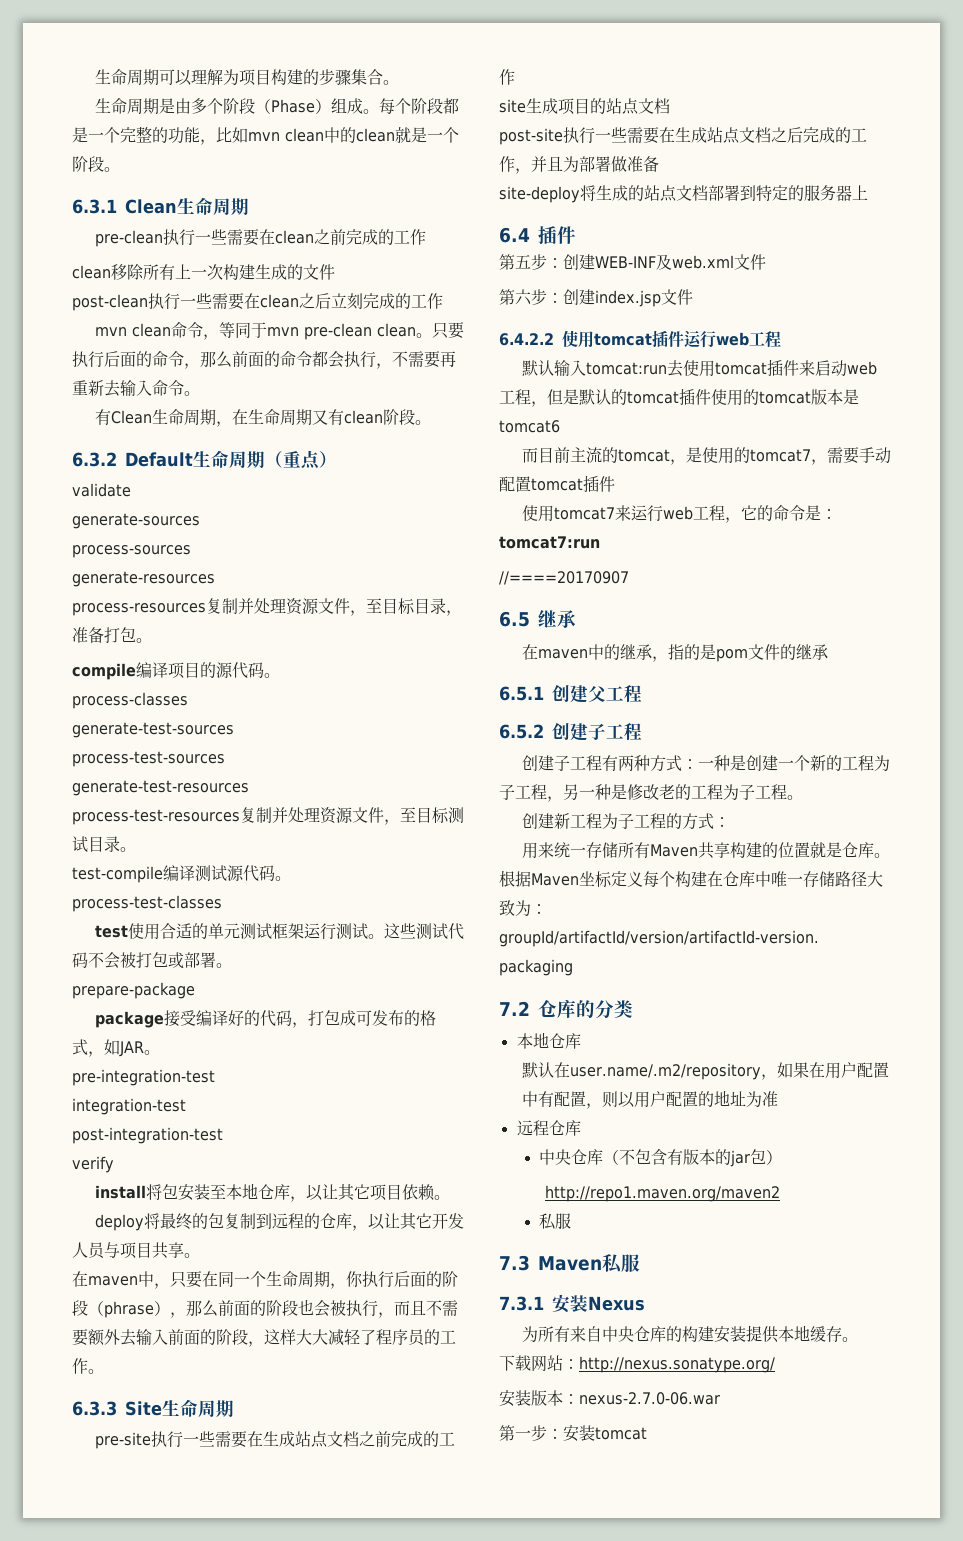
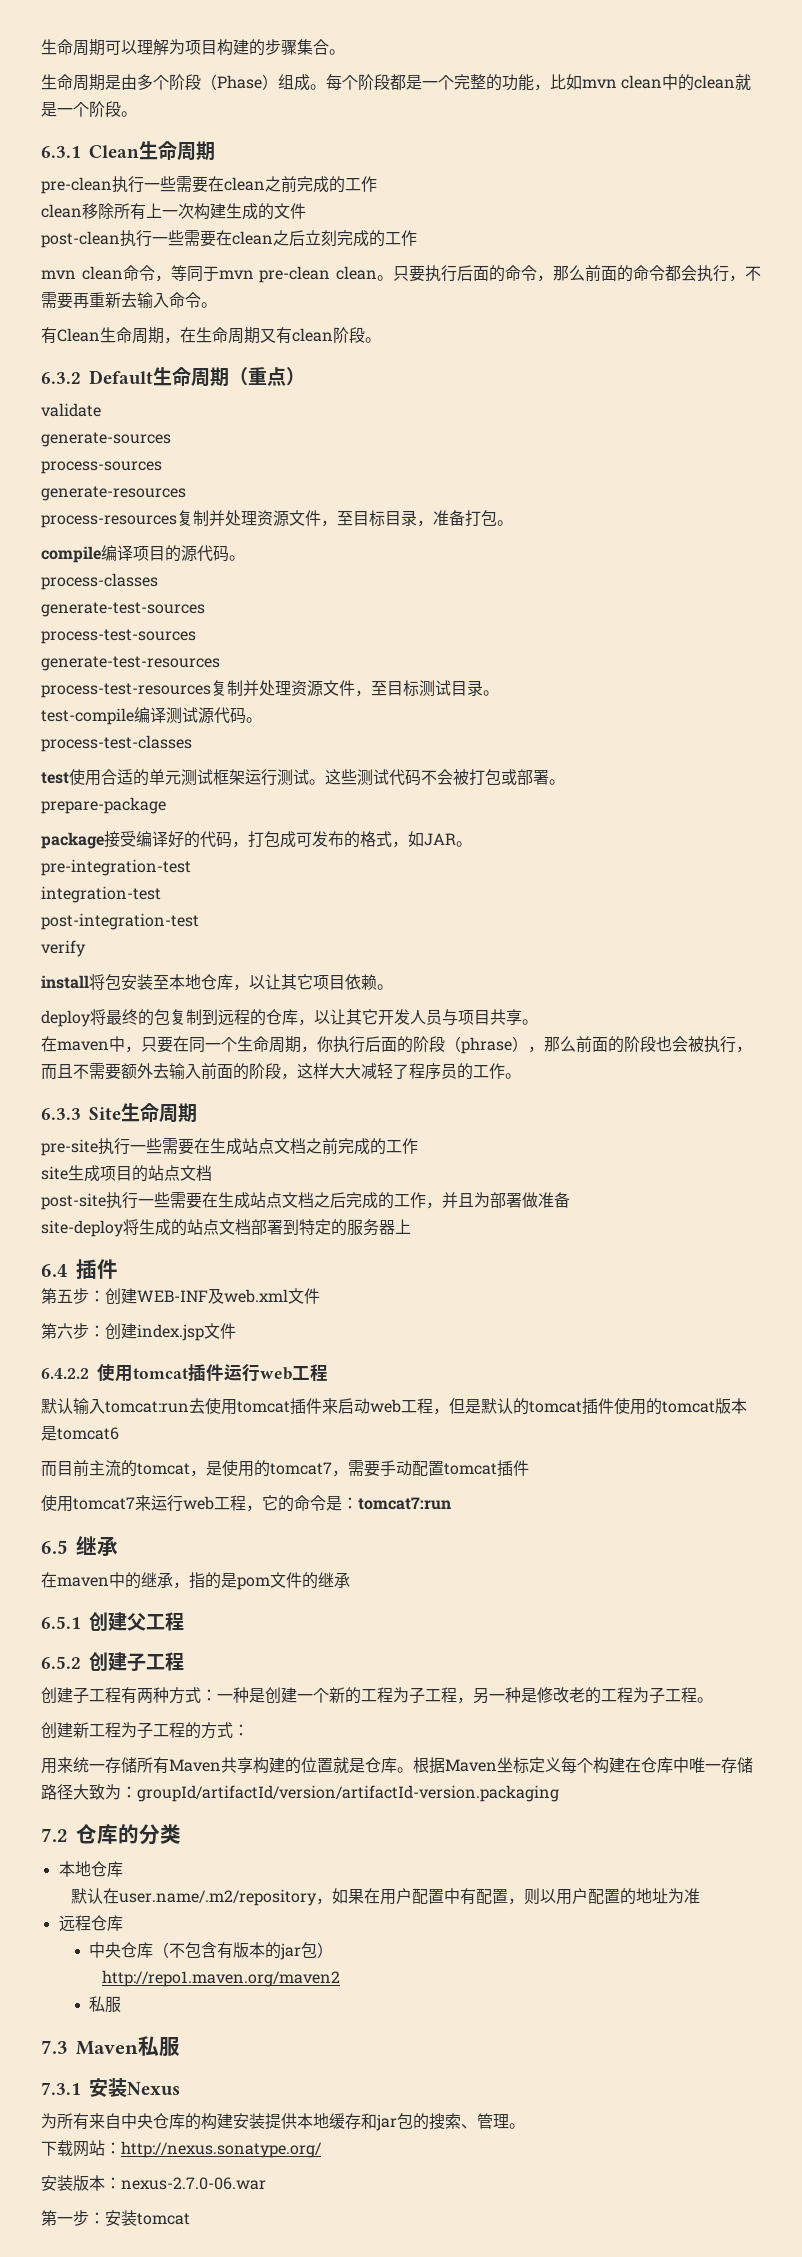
- //====20170907
- 为所有来自中央仓库的构建安装提供本地缓存。
+ 为所有来自中央仓库的构建安装提供本地缓存和jar包的搜索、管理。

